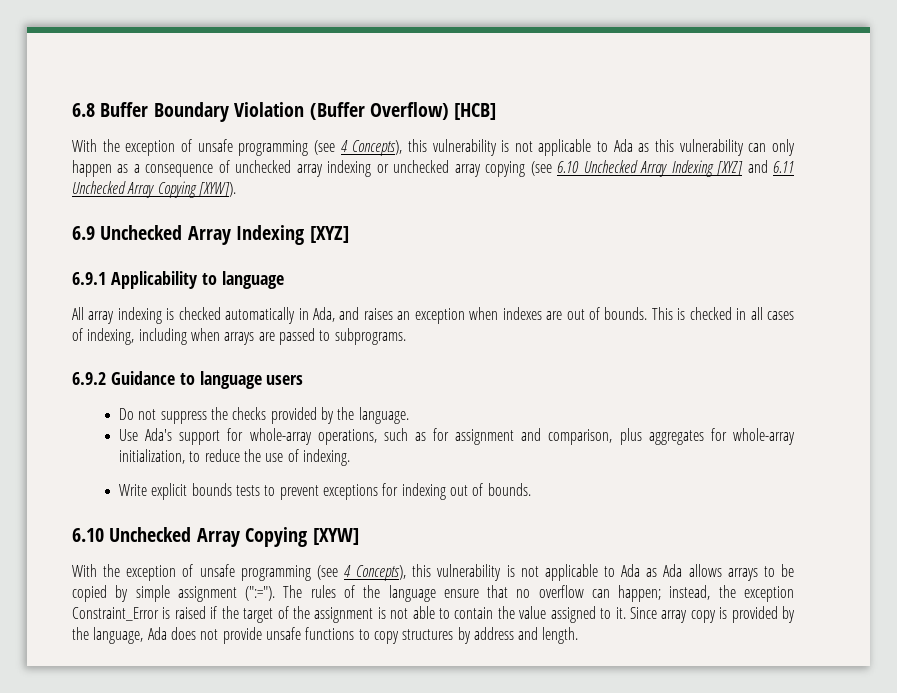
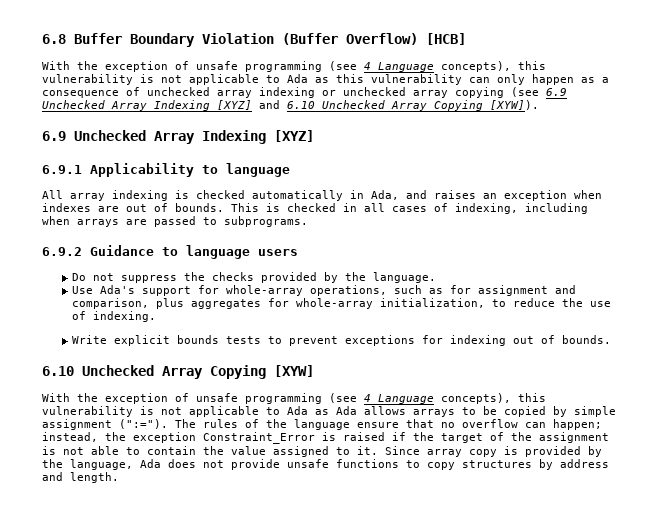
- With the exception of unsafe programming (see 4 Concepts), this vulnerability is not applicable to Ada as this vulnerability can only happen as a consequence of unchecked array indexing or unchecked array copying (see 6.10 Unchecked Array Indexing [XYZ] and 6.11 Unchecked Array Copying [XYW]).
+ With the exception of unsafe programming (see 4 Language concepts), this vulnerability is not applicable to Ada as this vulnerability can only happen as a consequence of unchecked array indexing or unchecked array copying (see 6.9 Unchecked Array Indexing [XYZ] and 6.10 Unchecked Array Copying [XYW]).
- With the exception of unsafe programming (see 4 Concepts), this vulnerability is not applicable to Ada as Ada allows arrays to be copied by simple assignment (":=").
+ With the exception of unsafe programming (see 4 Language concepts), this vulnerability is not applicable to Ada as Ada allows arrays to be copied by simple assignment (":=").

